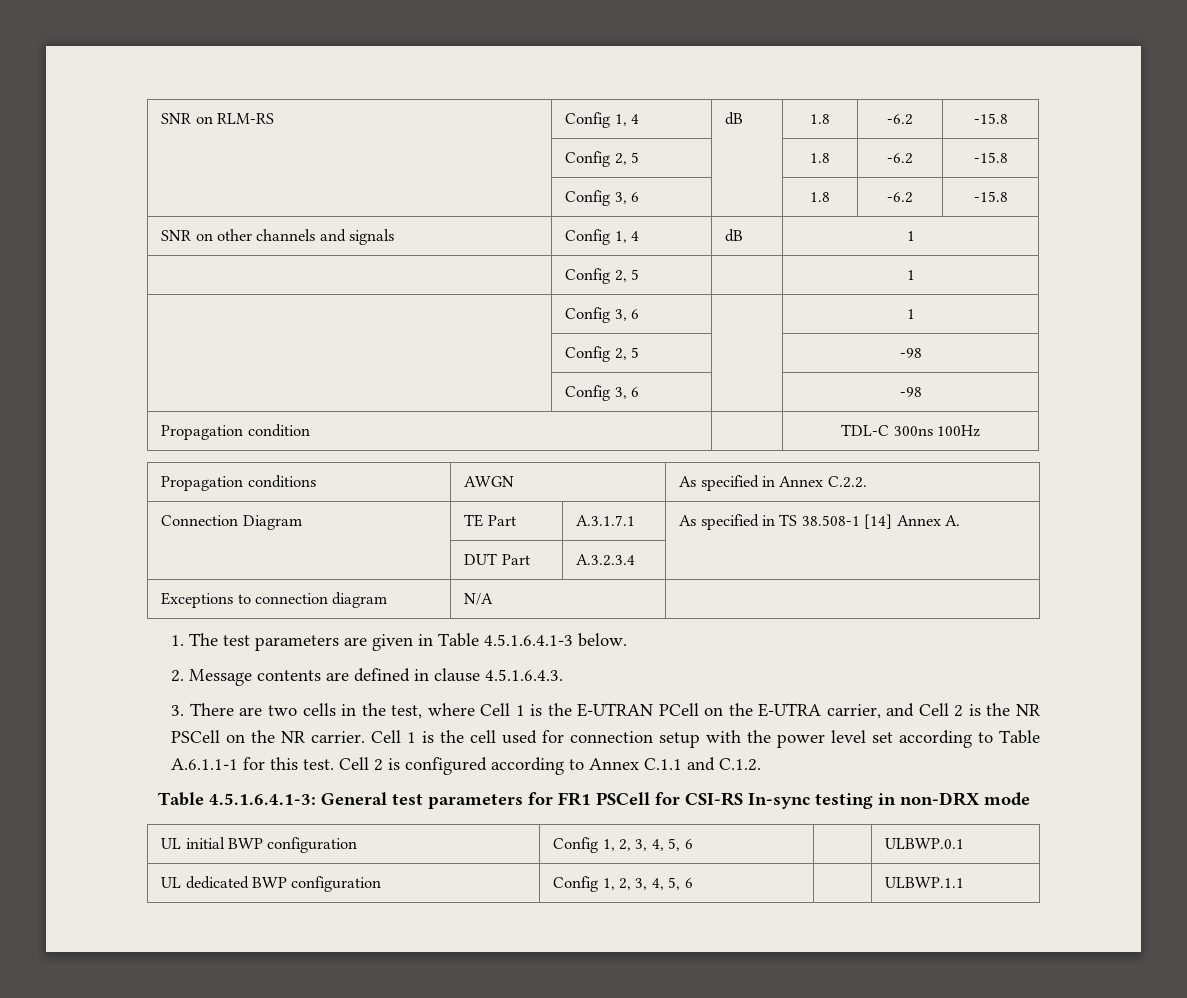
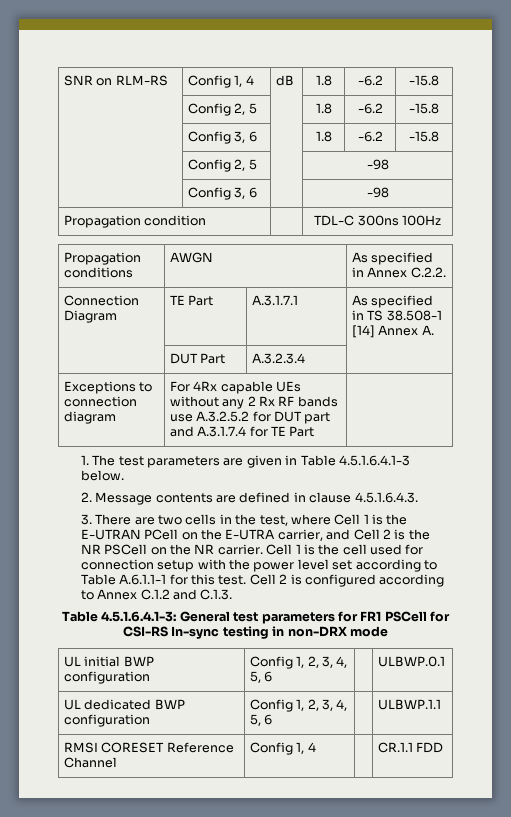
- SNR on other channels and signals | Config 1, 4 | dB | 1
- | Config 2, 5 | | 1
- | Config 3, 6 | | 1
- Exceptions to connection diagram | N/A |
+ Exceptions to connection diagram | For 4Rx capable UEs without any 2 Rx RF bands use A.3.2.5.2 for DUT part and A.3.1.7.4 for TE Part |
- Cell 2 is configured according to Annex C.1.1 and C.1.2.
+ Cell 2 is configured according to Annex C.1.2 and C.1.3.
+ RMSI CORESET Reference Channel | Config 1, 4 | | CR.1.1 FDD

